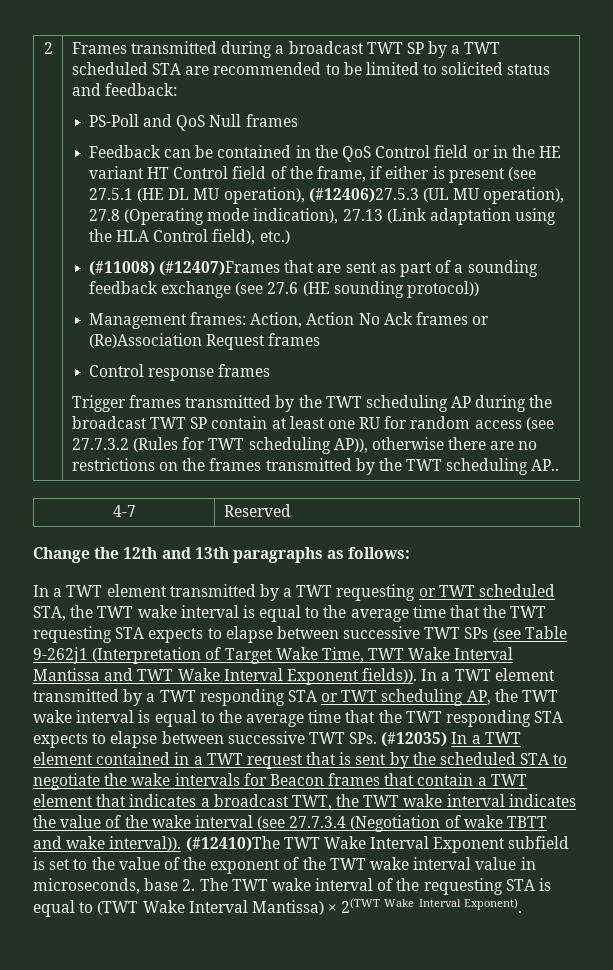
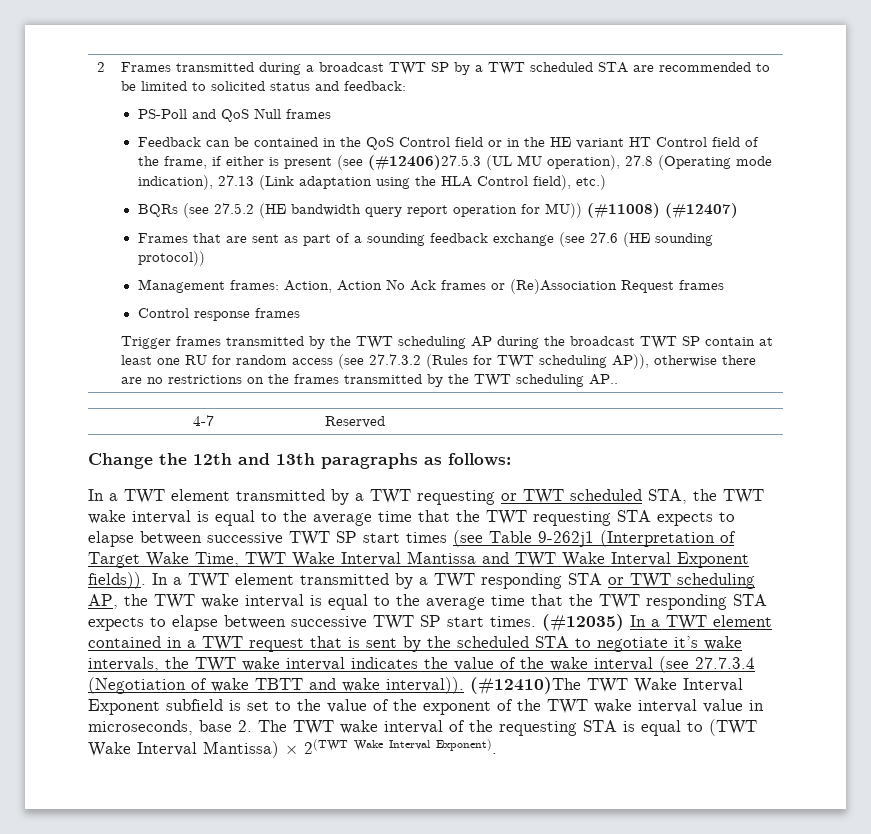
- Feedback can be contained in the QoS Control field or in the HE variant HT Control field of the frame, if either is present (see 27.5.1 (HE DL MU operation), (#12406)27.5.3 (UL MU operation), 27.8 (Operating mode indication), 27.13 (Link adaptation using the HLA Control field), etc.)
+ Feedback can be contained in the QoS Control field or in the HE variant HT Control field of the frame, if either is present (see (#12406)27.5.3 (UL MU operation), 27.8 (Operating mode indication), 27.13 (Link adaptation using the HLA Control field), etc.)
- (#11008) (#12407)Frames that are sent as part of a sounding feedback exchange (see 27.6 (HE sounding protocol))
+ BQRs (see 27.5.2 (HE bandwidth query report operation for MU)) (#11008) (#12407)
+ Frames that are sent as part of a sounding feedback exchange (see 27.6 (HE sounding protocol))
- In a TWT element transmitted by a TWT requesting or TWT scheduled STA, the TWT wake interval is equal to the average time that the TWT requesting STA expects to elapse between successive TWT SPs (see Table 9-262j1 (Interpretation of Target Wake Time, TWT Wake Interval Mantissa and TWT Wake Interval Exponent fields)).
+ In a TWT element transmitted by a TWT requesting or TWT scheduled STA, the TWT wake interval is equal to the average time that the TWT requesting STA expects to elapse between successive TWT SP start times (see Table 9-262j1 (Interpretation of Target Wake Time, TWT Wake Interval Mantissa and TWT Wake Interval Exponent fields)).
- In a TWT element transmitted by a TWT responding STA or TWT scheduling AP, the TWT wake interval is equal to the average time that the TWT responding STA expects to elapse between successive TWT SPs. (#12035) In a TWT element contained in a TWT request that is sent by the scheduled STA to negotiate the wake intervals for Beacon frames that contain a TWT element that indicates a broadcast TWT, the TWT wake interval indicates the value of the wake interval (see 27.7.3.4 (Negotiation of wake TBTT and wake interval)).
+ In a TWT element transmitted by a TWT responding STA or TWT scheduling AP, the TWT wake interval is equal to the average time that the TWT responding STA expects to elapse between successive TWT SP start times. (#12035) In a TWT element contained in a TWT request that is sent by the scheduled STA to negotiate it’s wake intervals, the TWT wake interval indicates the value of the wake interval (see 27.7.3.4 (Negotiation of wake TBTT and wake interval)).

